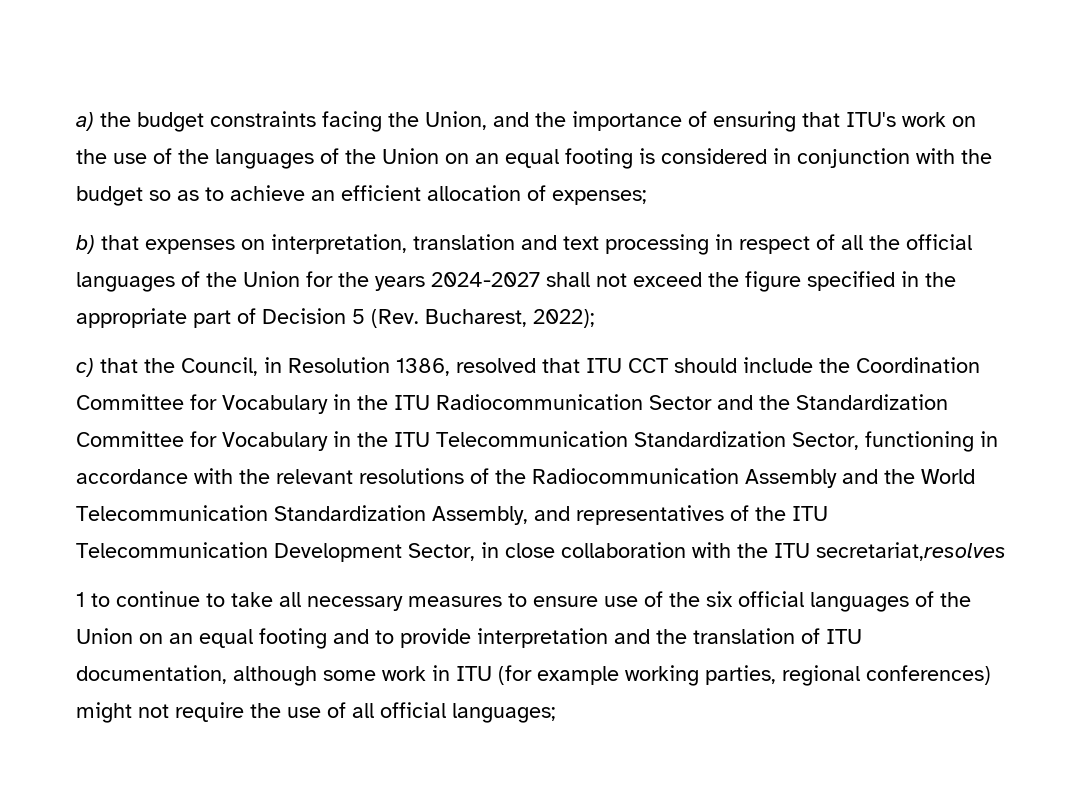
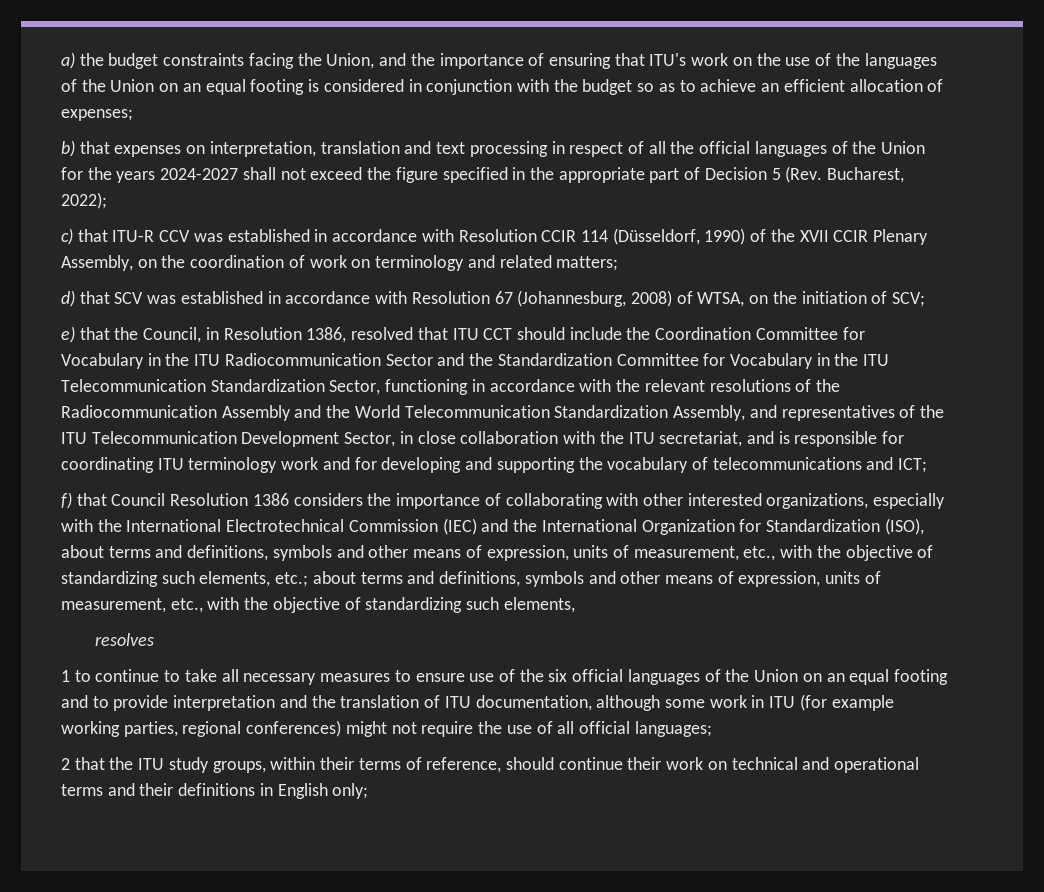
- c) that the Council, in Resolution 1386, resolved that ITU CCT should include the Coordination Committee for Vocabulary in the ITU Radiocommunication Sector and the Standardization Committee for Vocabulary in the ITU Telecommunication Standardization Sector, functioning in accordance with the relevant resolutions of the Radiocommunication Assembly and the World Telecommunication Standardization Assembly, and representatives of the ITU Telecommunication Development Sector, in close collaboration with the ITU secretariat,resolves
+ c) that ITU-R СCV was established in accordance with Resolution CCIR 114 (Düsseldorf, 1990) of the XVII CCIR Plenary Assembly, on the coordination of work on terminology and related matters;
+ d) that SCV was established in accordance with Resolution 67 (Johannesburg, 2008) of WTSA, on the initiation of SCV;
+ e) that the Council, in Resolution 1386, resolved that ITU CCT should include the Coordination Committee for Vocabulary in the ITU Radiocommunication Sector and the Standardization Committee for Vocabulary in the ITU Telecommunication Standardization Sector, functioning in accordance with the relevant resolutions of the Radiocommunication Assembly and the World Telecommunication Standardization Assembly, and representatives of the ITU Telecommunication Development Sector, in close collaboration with the ITU secretariat, and is responsible for coordinating ITU terminology work and for developing and supporting the vocabulary of telecommunications and ICT;
+ f) that Council Resolution 1386 considers the importance of collaborating with other interested organizations, especially with the International Electrotechnical Commission (IEC) and the International Organization for Standardization (ISO), about terms and definitions, symbols and other means of expression, units of measurement, etc., with the objective of standardizing such elements, etc.; about terms and definitions, symbols and other means of expression, units of measurement, etc., with the objective of standardizing such elements,
+ resolves
+ 2 that the ITU study groups, within their terms of reference, should continue their work on technical and operational terms and their definitions in English only;

